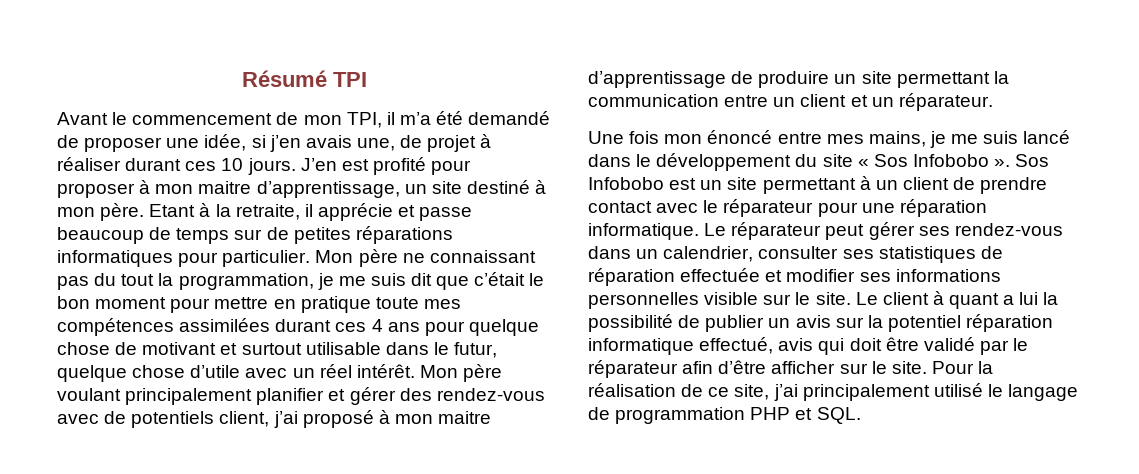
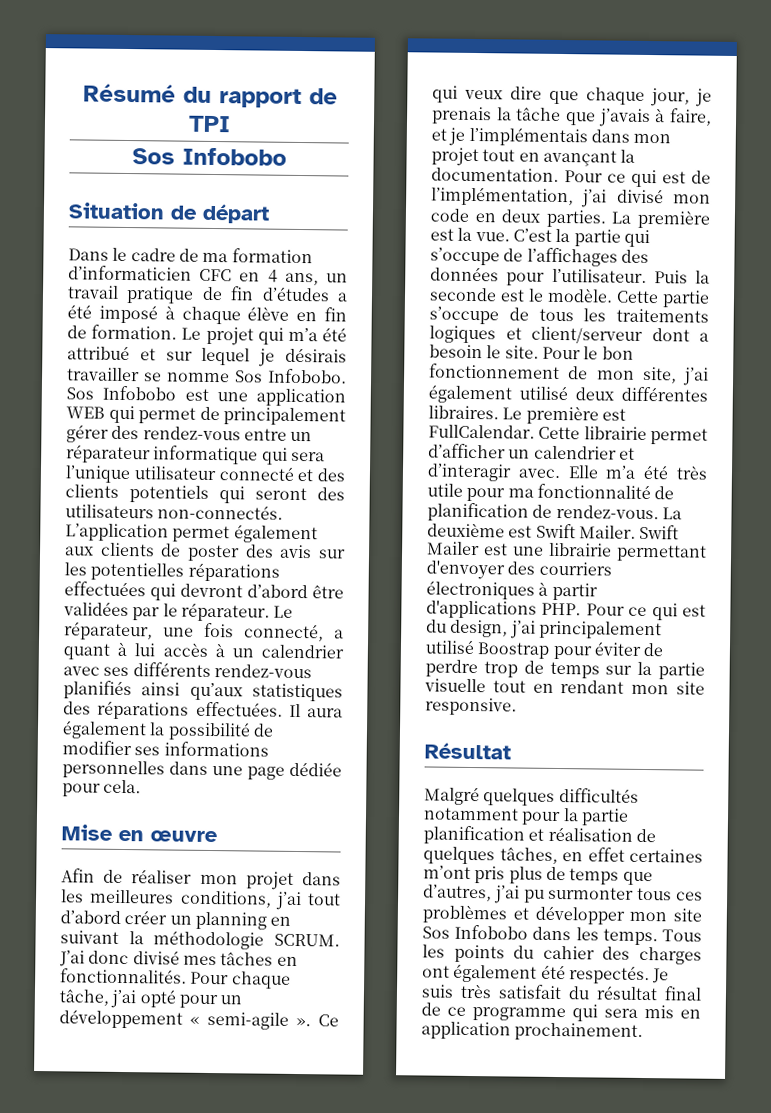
- Résumé TPI
- Avant le commencement de mon TPI, il m’a été demandé de proposer une idée, si j’en avais une, de projet à réaliser durant ces 10 jours. J’en est profité pour proposer à mon maitre d’apprentissage, un site destiné à mon père. Etant à la retraite, il apprécie et passe beaucoup de temps sur de petites réparations informatiques pour particulier. Mon père ne connaissant pas du tout la programmation, je me suis dit que c’était le bon moment pour mettre en pratique toute mes compétences assimilées durant ces 4 ans pour quelque chose de motivant et surtout utilisable dans le futur, quelque chose d’utile avec un réel intérêt. Mon père voulant principalement planifier et gérer des rendez-vous avec de potentiels client, j’ai proposé à mon maitre d’apprentissage de produire un site permettant la communication entre un client et un réparateur.
- Une fois mon énoncé entre mes mains, je me suis lancé dans le développement du site « Sos Infobobo ». Sos Infobobo est un site permettant à un client de prendre contact avec le réparateur pour une réparation informatique. Le réparateur peut gérer ses rendez-vous dans un calendrier, consulter ses statistiques de réparation effectuée et modifier ses informations personnelles visible sur le site. Le client à quant a lui la possibilité de publier un avis sur la potentiel réparation informatique effectué, avis qui doit être validé par le réparateur afin d’être afficher sur le site. Pour la réalisation de ce site, j’ai principalement utilisé le langage de programmation PHP et SQL.
+ Résumé du rapport de TPI
+ Sos Infobobo
+ Situation de départ
+ Dans le cadre de ma formation d’informaticien CFC en 4 ans, un travail pratique de fin d’études a été imposé à chaque élève en fin de formation. Le projet qui m’a été attribué et sur lequel je désirais travailler se nomme Sos Infobobo. Sos Infobobo est une application WEB qui permet de principalement gérer des rendez-vous entre un réparateur informatique qui sera l’unique utilisateur connecté et des clients potentiels qui seront des utilisateurs non-connectés. L’application permet également aux clients de poster des avis sur les potentielles réparations effectuées qui devront d’abord être validées par le réparateur. Le réparateur, une fois connecté, a quant à lui accès à un calendrier avec ses différents rendez-vous planifiés ainsi qu’aux statistiques des réparations effectuées. Il aura également la possibilité de modifier ses informations personnelles dans une page dédiée pour cela.
+ Mise en œuvre
+ Afin de réaliser mon projet dans les meilleures conditions, j’ai tout d’abord créer un planning en suivant la méthodologie SCRUM. J’ai donc divisé mes tâches en fonctionnalités. Pour chaque tâche, j’ai opté pour un développement « semi-agile ». Ce qui veux dire que chaque jour, je prenais la tâche que j’avais à faire, et je l’implémentais dans mon projet tout en avançant la documentation. Pour ce qui est de l’implémentation, j’ai divisé mon code en deux parties. La première est la vue. C’est la partie qui s’occupe de l’affichages des données pour l’utilisateur. Puis la seconde est le modèle. Cette partie s’occupe de tous les traitements logiques et client/serveur dont a besoin le site. Pour le bon fonctionnement de mon site, j’ai également utilisé deux différentes libraires. Le première est FullCalendar. Cette librairie permet d’afficher un calendrier et d’interagir avec. Elle m’a été très utile pour ma fonctionnalité de planification de rendez-vous. La deuxième est Swift Mailer. Swift Mailer est une librairie permettant d'envoyer des courriers électroniques à partir d'applications PHP. Pour ce qui est du design, j’ai principalement utilisé Boostrap pour éviter de perdre trop de temps sur la partie visuelle tout en rendant mon site responsive.
+ Résultat
+ Malgré quelques difficultés notamment pour la partie planification et réalisation de quelques tâches, en effet certaines m’ont pris plus de temps que d’autres, j’ai pu surmonter tous ces problèmes et développer mon site Sos Infobobo dans les temps. Tous les points du cahier des charges ont également été respectés. Je suis très satisfait du résultat final de ce programme qui sera mis en application prochainement.

